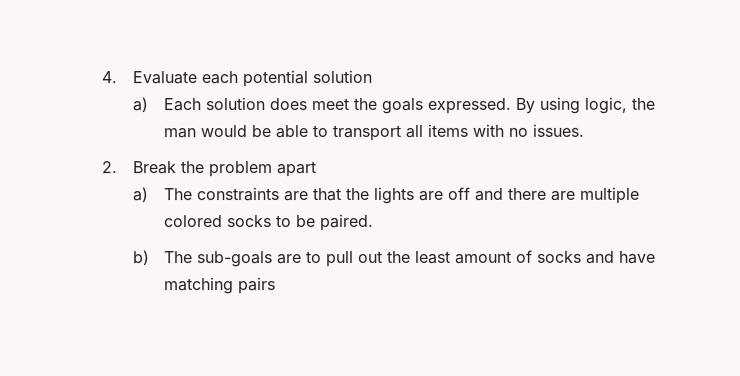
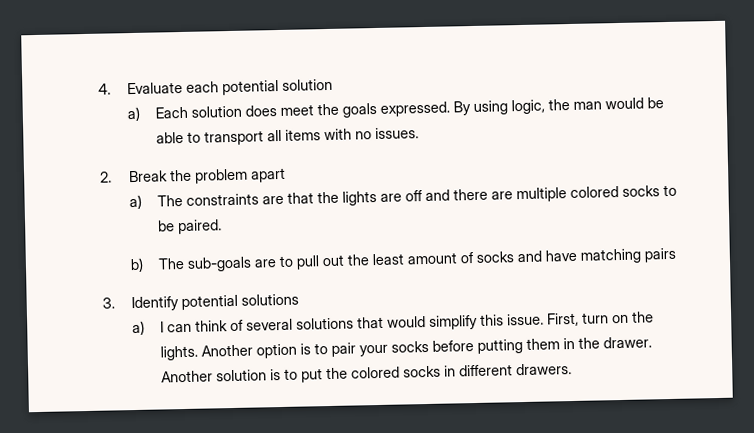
+ 3. Identify potential solutions
+ a) I can think of several solutions that would simplify this issue. First, turn on the lights. Another option is to pair your socks before putting them in the drawer. Another solution is to put the colored socks in different drawers.

